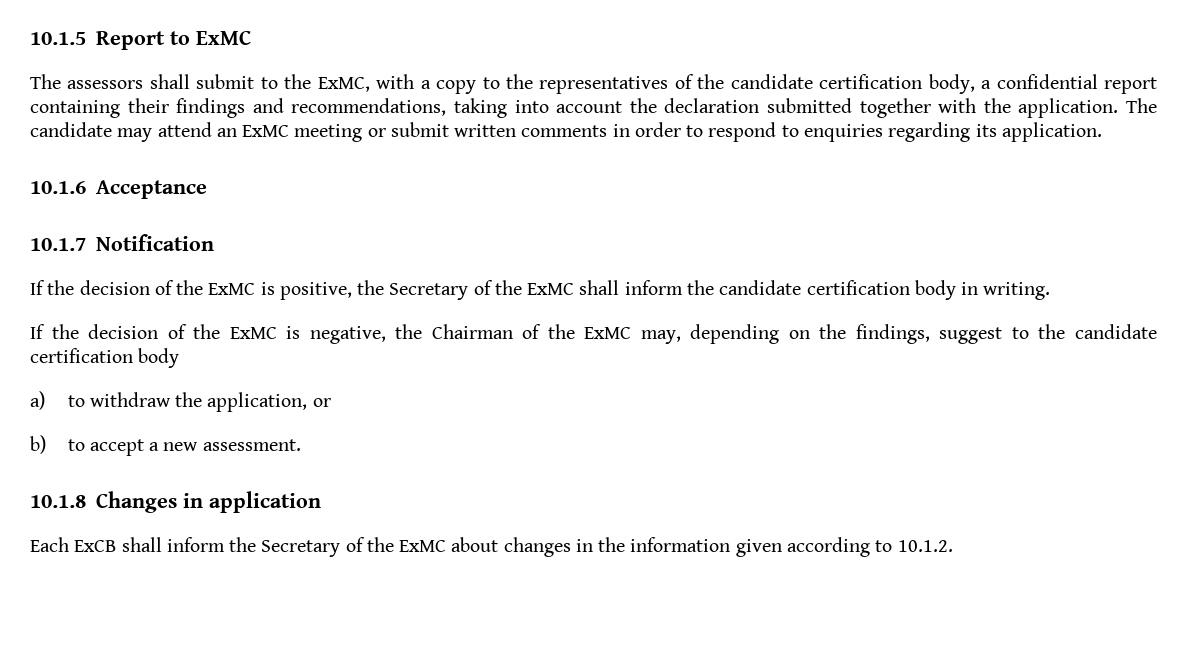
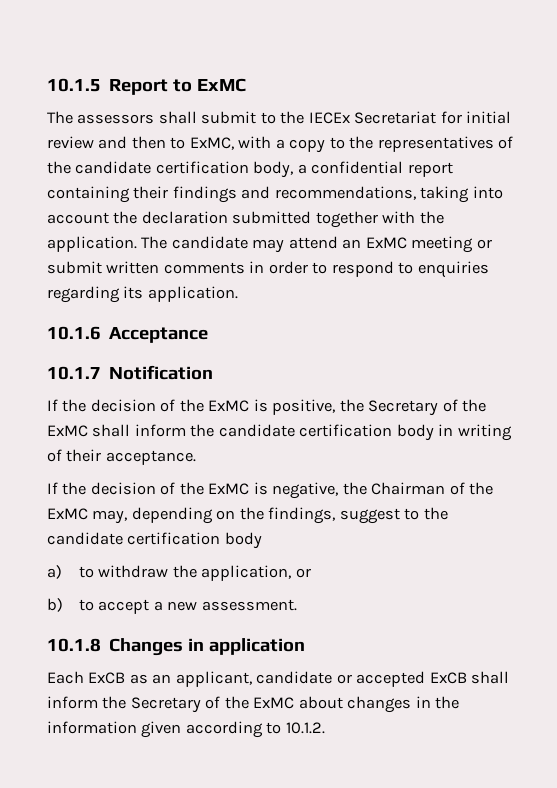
- The assessors shall submit to the ExMC, with a copy to the representatives of the candidate certification body, a confidential report containing their findings and recommendations, taking into account the declaration submitted together with the application.
+ The assessors shall submit to the IECEx Secretariat for initial review and then to ExMC, with a copy to the representatives of the candidate certification body, a confidential report containing their findings and recommendations, taking into account the declaration submitted together with the application.
- If the decision of the ExMC is positive, the Secretary of the ExMC shall inform the candidate certification body in writing.
+ If the decision of the ExMC is positive, the Secretary of the ExMC shall inform the candidate certification body in writing of their acceptance.
- Each ExCB shall inform the Secretary of the ExMC about changes in the information given according to 10.1.2.
+ Each ExCB as an applicant, candidate or accepted ExCB shall inform the Secretary of the ExMC about changes in the information given according to 10.1.2.

